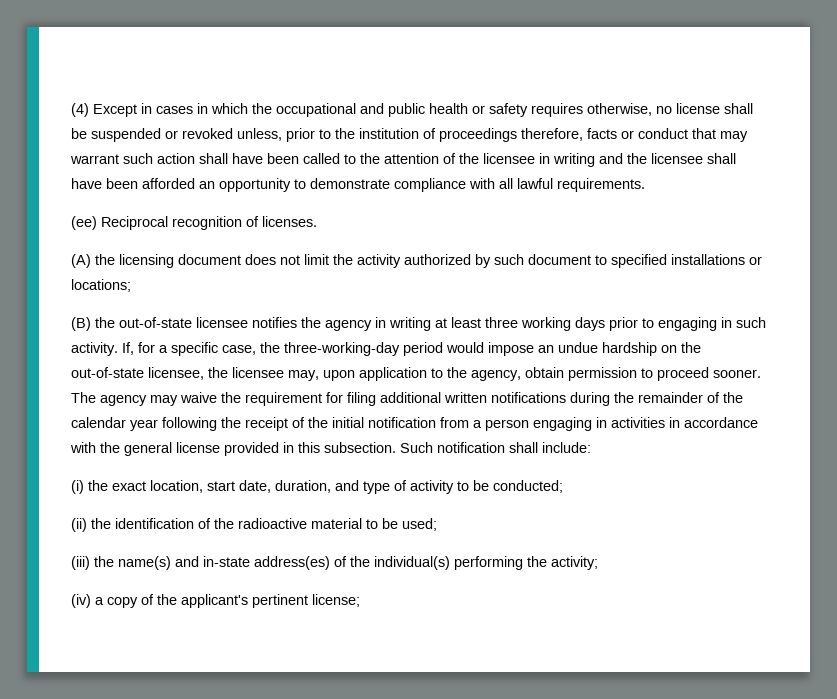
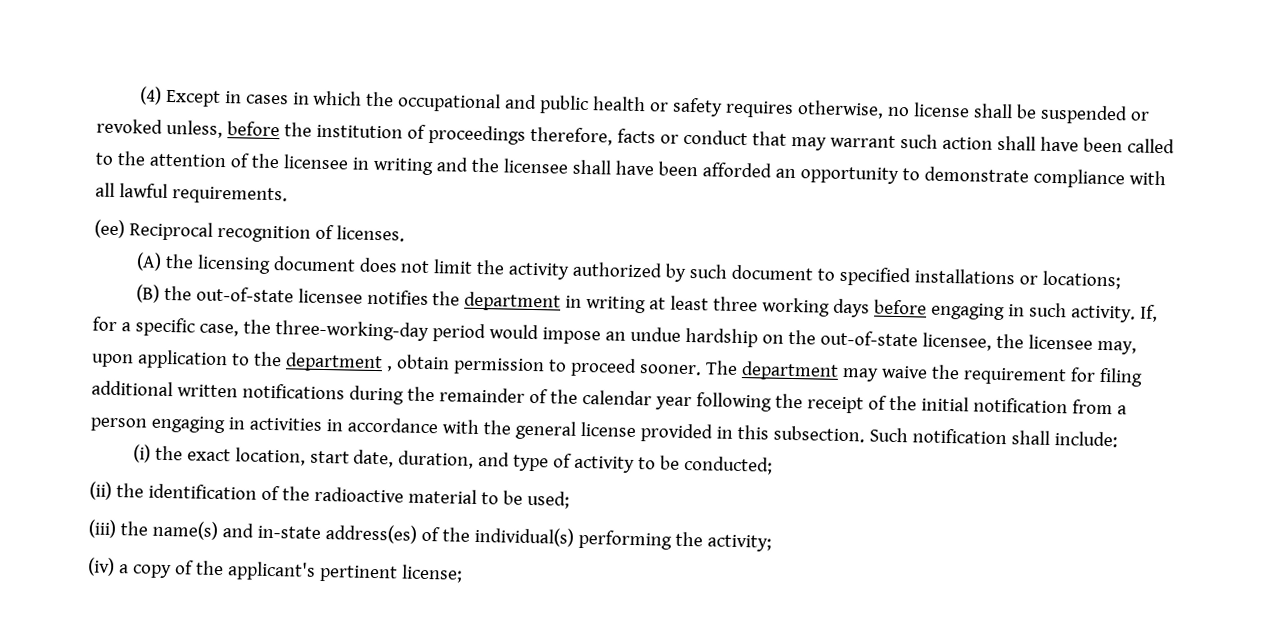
- (4) Except in cases in which the occupational and public health or safety requires otherwise, no license shall be suspended or revoked unless, prior to the institution of proceedings therefore, facts or conduct that may warrant such action shall have been called to the attention of the licensee in writing and the licensee shall have been afforded an opportunity to demonstrate compliance with all lawful requirements.
+ (4) Except in cases in which the occupational and public health or safety requires otherwise, no license shall be suspended or revoked unless, before the institution of proceedings therefore, facts or conduct that may warrant such action shall have been called to the attention of the licensee in writing and the licensee shall have been afforded an opportunity to demonstrate compliance with all lawful requirements.
- (B) the out-of-state licensee notifies the agency in writing at least three working days prior to engaging in such activity.
+ (B) the out-of-state licensee notifies the department in writing at least three working days before engaging in such activity.
- If, for a specific case, the three-working-day period would impose an undue hardship on the out-of-state licensee, the licensee may, upon application to the agency, obtain permission to proceed sooner.
+ If, for a specific case, the three-working-day period would impose an undue hardship on the out-of-state licensee, the licensee may, upon application to the department , obtain permission to proceed sooner.
- The agency may waive the requirement for filing additional written notifications during the remainder of the calendar year following the receipt of the initial notification from a person engaging in activities in accordance with the general license provided in this subsection.
+ The department may waive the requirement for filing additional written notifications during the remainder of the calendar year following the receipt of the initial notification from a person engaging in activities in accordance with the general license provided in this subsection.

